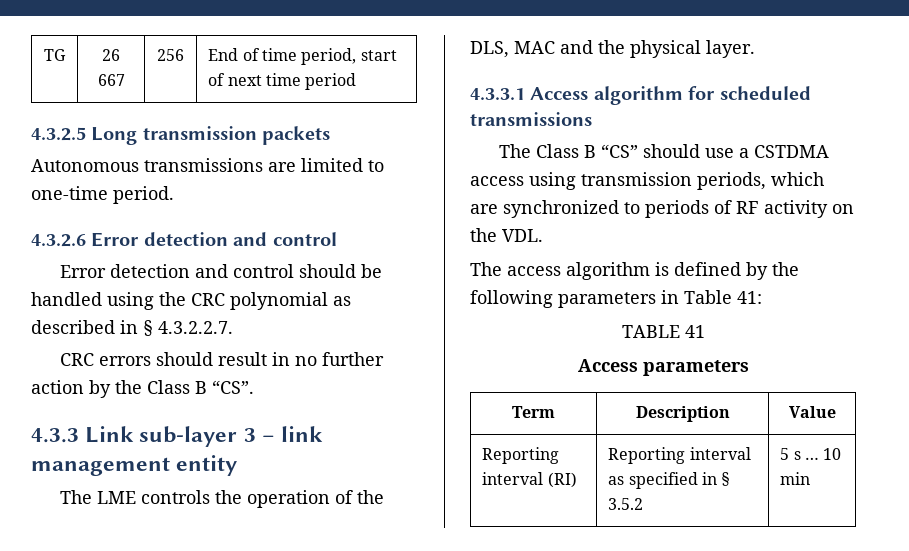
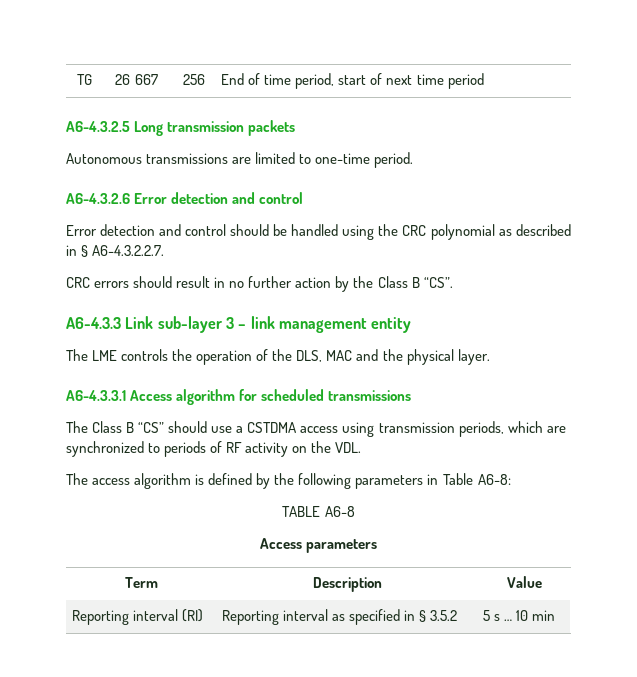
- 4.3.2.5 Long transmission packets
+ A6-4.3.2.5 Long transmission packets
- 4.3.2.6 Error detection and control
+ A6-4.3.2.6 Error detection and control
- Error detection and control should be handled using the CRC polynomial as described in § 4.3.2.2.7.
+ Error detection and control should be handled using the CRC polynomial as described in § A6-4.3.2.2.7.
- 4.3.3 Link sub-layer 3 – link management entity
+ A6-4.3.3 Link sub-layer 3 – link management entity
- 4.3.3.1 Access algorithm for scheduled transmissions
+ A6-4.3.3.1 Access algorithm for scheduled transmissions
- The access algorithm is defined by the following parameters in Table 41:
+ The access algorithm is defined by the following parameters in Table A6-8:
- TABLE 41
+ TABLE A6-8

